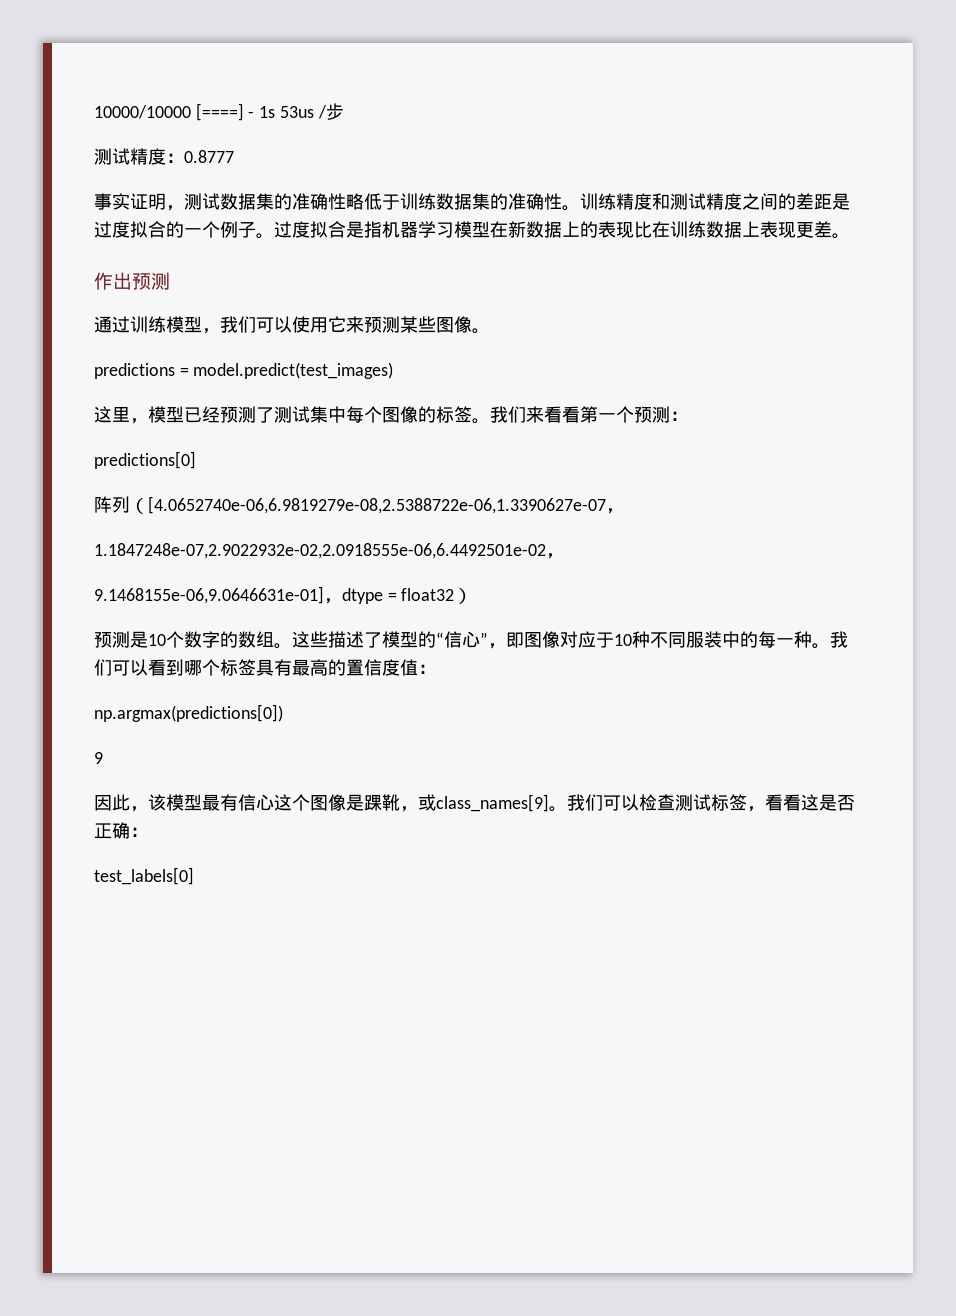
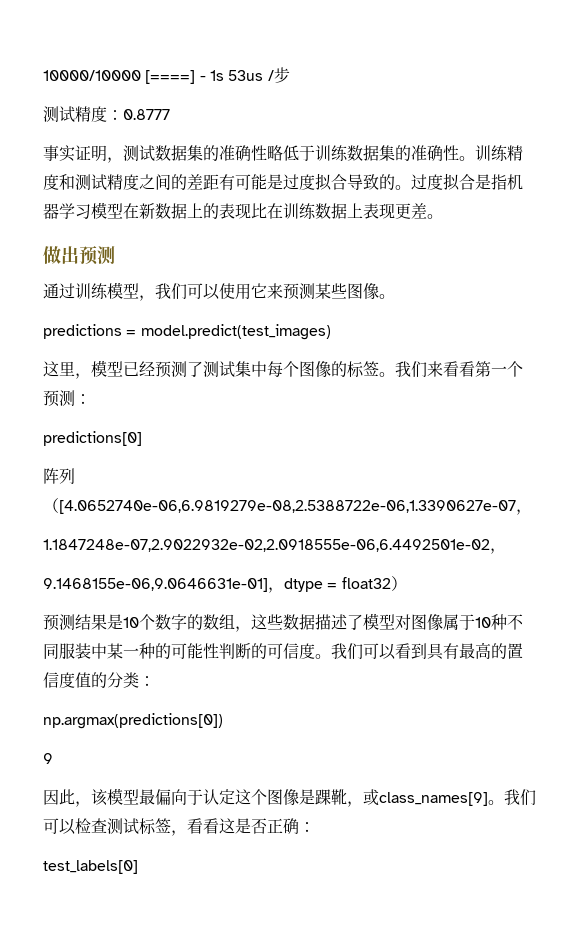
- 训练精度和测试精度之间的差距是过度拟合的一个例子。
+ 训练精度和测试精度之间的差距有可能是过度拟合导致的。
- 作出预测
+ 做出预测
- 预测是10个数字的数组。这些描述了模型的“信心”，即图像对应于10种不同服装中的每一种。
+ 预测结果是10个数字的数组，这些数据描述了模型对图像属于10种不同服装中某一种的可能性判断的可信度。
- 我们可以看到哪个标签具有最高的置信度值：
+ 我们可以看到具有最高的置信度值的分类：
- 因此，该模型最有信心这个图像是踝靴，或class_names[9]。
+ 因此，该模型最偏向于认定这个图像是踝靴，或class_names[9]。

